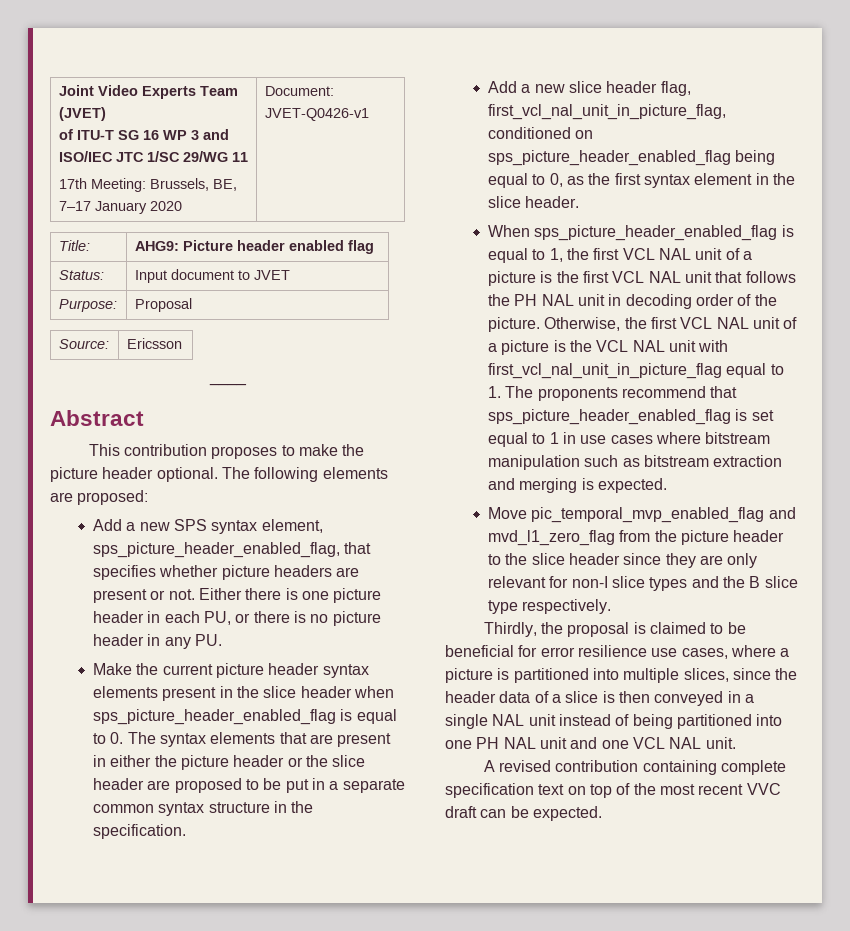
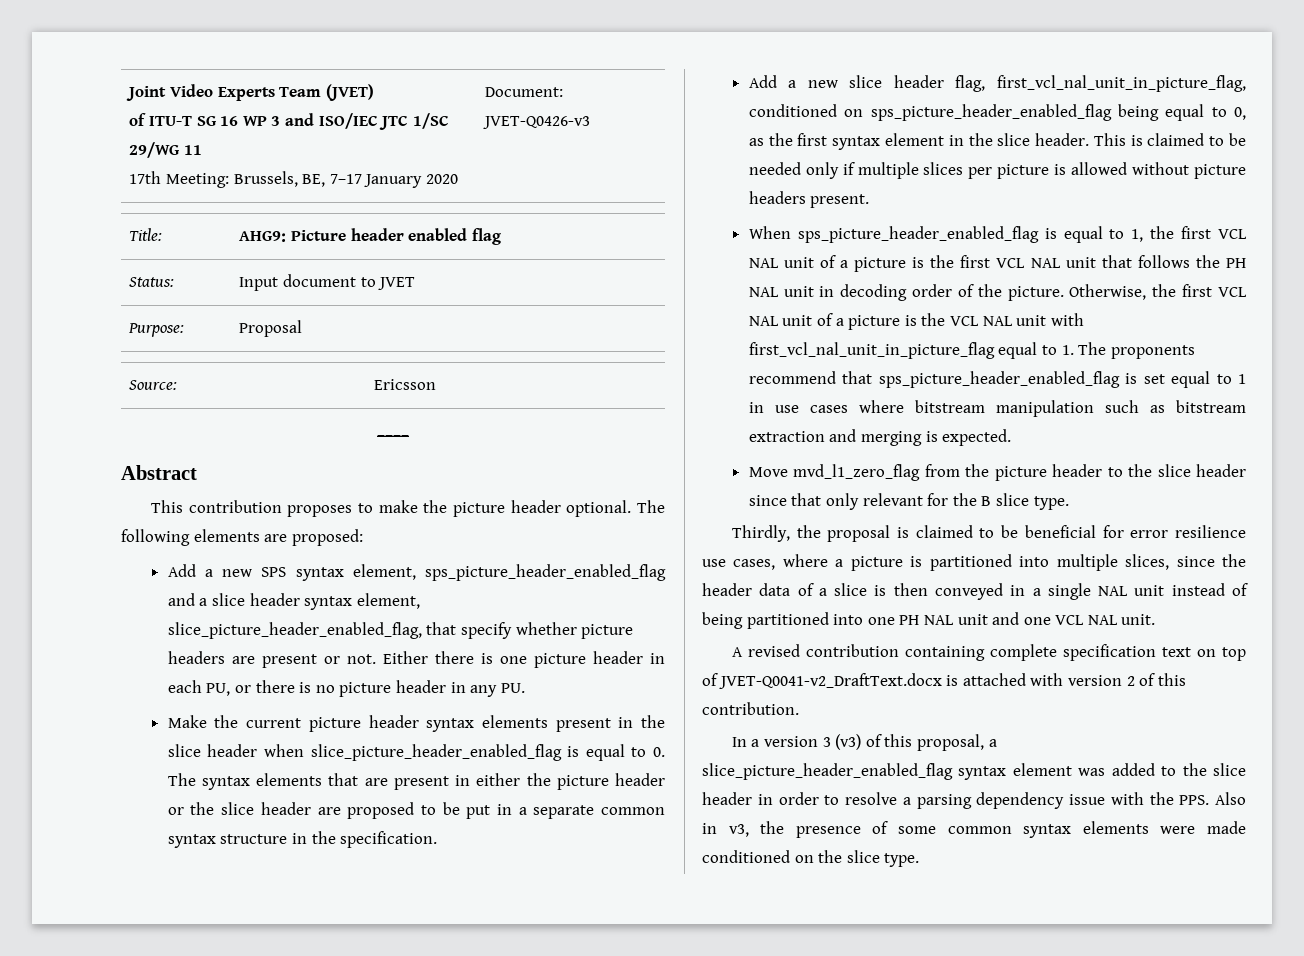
  Joint Video Experts Team (JVET)
  of ITU-T SG 16 WP 3 and ISO/IEC JTC 1/SC 29/WG 11
- 17th Meeting: Brussels, BE, 7–17 January 2020 | Document: JVET-Q0426-v1
+ 17th Meeting: Brussels, BE, 7–17 January 2020 | Document: JVET-Q0426-v3
- Add a new SPS syntax element, sps_picture_header_enabled_flag, that specifies whether picture headers are present or not.
+ Add a new SPS syntax element, sps_picture_header_enabled_flag and a slice header syntax element, slice_picture_header_enabled_flag, that specify whether picture headers are present or not.
- Make the current picture header syntax elements present in the slice header when sps_picture_header_enabled_flag is equal to 0. The syntax elements that are present in either the picture header or the slice header are proposed to be put in a separate common syntax structure in the specification.
+ Make the current picture header syntax elements present in the slice header when slice_picture_header_enabled_flag is equal to 0. The syntax elements that are present in either the picture header or the slice header are proposed to be put in a separate common syntax structure in the specification.
+ This is claimed to be needed only if multiple slices per picture is allowed without picture headers present.
- Move pic_temporal_mvp_enabled_flag and mvd_l1_zero_flag from the picture header to the slice header since they are only relevant for non-I slice types and the B slice type respectively.
+ Move mvd_l1_zero_flag from the picture header to the slice header since that only relevant for the B slice type.
- A revised contribution containing complete specification text on top of the most recent VVC draft can be expected.
+ A revised contribution containing complete specification text on top of JVET-Q0041-v2_DraftText.docx is attached with version 2 of this contribution.
+ In a version 3 (v3) of this proposal, a slice_picture_header_enabled_flag syntax element was added to the slice header in order to resolve a parsing dependency issue with the PPS. Also in v3, the presence of some common syntax elements were made conditioned on the slice type.

